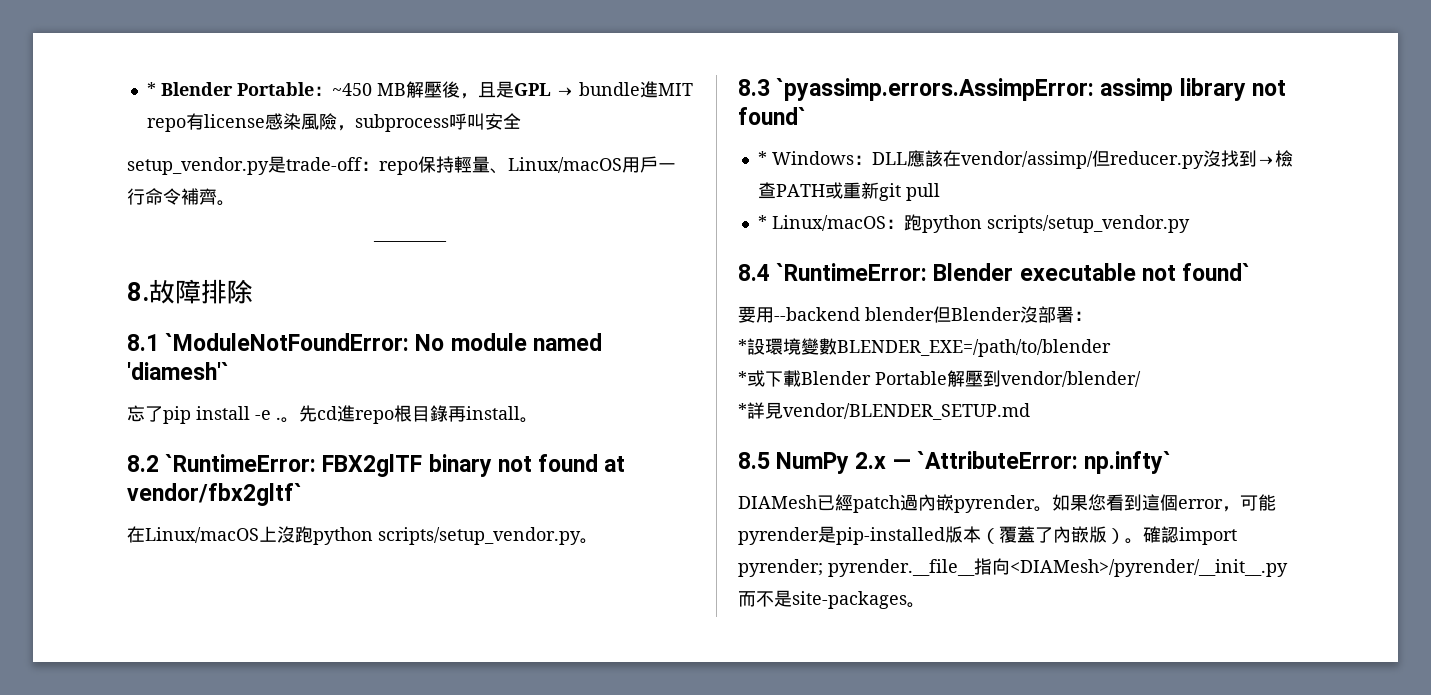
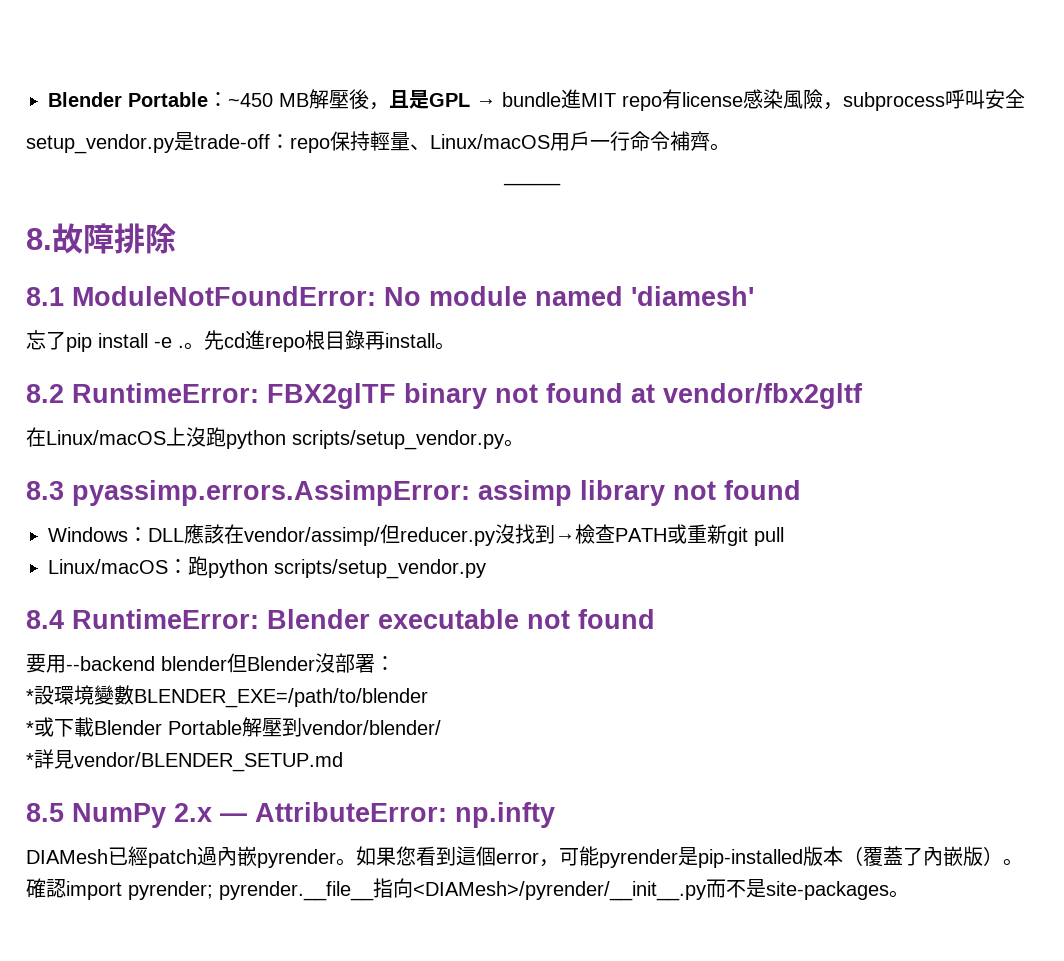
- * Blender Portable：~450 MB解壓後，且是GPL → bundle進MIT repo有license感染風險，subprocess呼叫安全
+ Blender Portable：~450 MB解壓後，且是GPL → bundle進MIT repo有license感染風險，subprocess呼叫安全
- ————
+ ────
- 8.1 `ModuleNotFoundError: No module named 'diamesh'`
+ 8.1 ModuleNotFoundError: No module named 'diamesh'
- 8.2 `RuntimeError: FBX2glTF binary not found at vendor/fbx2gltf`
+ 8.2 RuntimeError: FBX2glTF binary not found at vendor/fbx2gltf
- 8.3 `pyassimp.errors.AssimpError: assimp library not found`
- * Windows：DLL應該在vendor/assimp/但reducer.py沒找到→檢查PATH或重新git pull
+ 8.3 pyassimp.errors.AssimpError: assimp library not found
+ Windows：DLL應該在vendor/assimp/但reducer.py沒找到→檢查PATH或重新git pull
- * Linux/macOS：跑python scripts/setup_vendor.py
+ Linux/macOS：跑python scripts/setup_vendor.py
- 8.4 `RuntimeError: Blender executable not found`
+ 8.4 RuntimeError: Blender executable not found
- 8.5 NumPy 2.x — `AttributeError: np.infty`
+ 8.5 NumPy 2.x — AttributeError: np.infty

